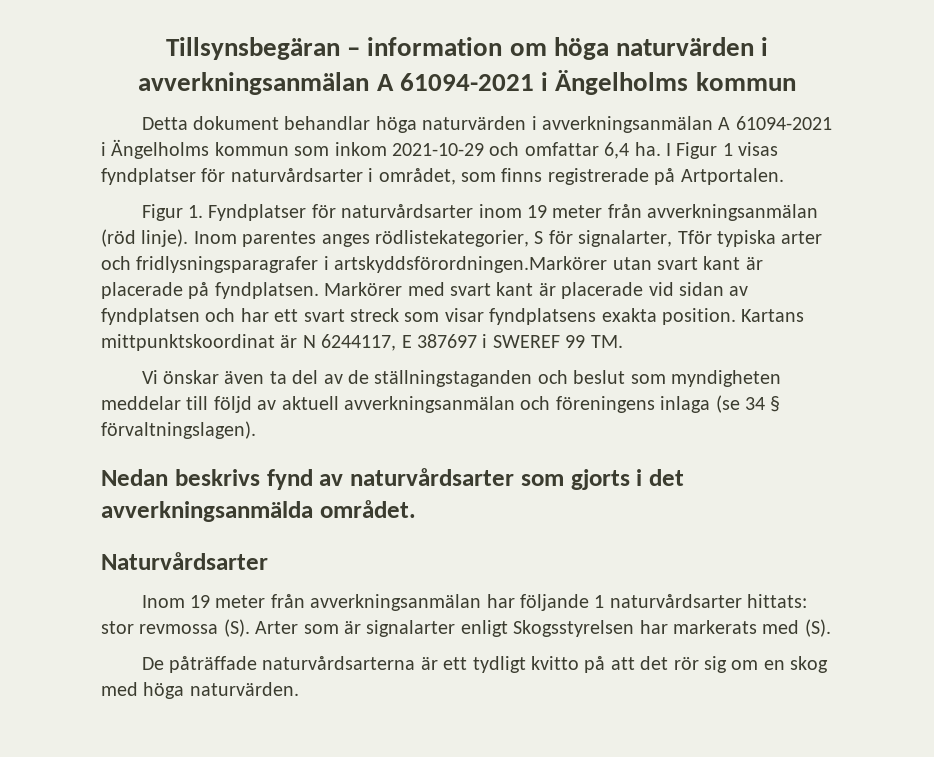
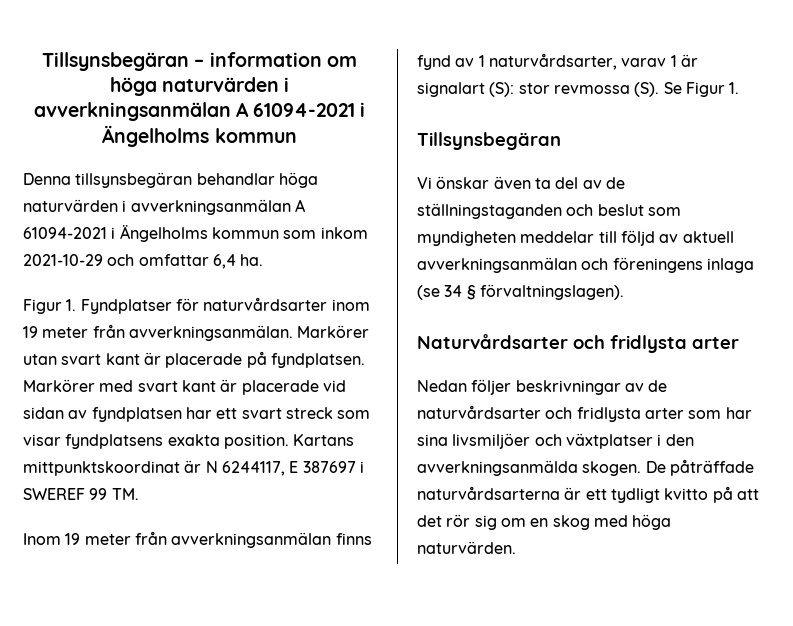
- Detta dokument behandlar höga naturvärden i avverkningsanmälan A 61094-2021 i Ängelholms kommun som inkom 2021-10-29 och omfattar 6,4 ha. I Figur 1 visas fyndplatser för naturvårdsarter i området, som finns registrerade på Artportalen.
+ Denna tillsynsbegäran behandlar höga naturvärden i avverkningsanmälan A 61094-2021 i Ängelholms kommun som inkom 2021-10-29 och omfattar 6,4 ha.
- Figur 1. Fyndplatser för naturvårdsarter inom 19 meter från avverkningsanmälan (röd linje). Inom parentes anges rödlistekategorier, S för signalarter, Tför typiska arter och fridlysningsparagrafer i artskyddsförordningen.Markörer utan svart kant är placerade på fyndplatsen.
+ Figur 1. Fyndplatser för naturvårdsarter inom 19 meter från avverkningsanmälan. Markörer utan svart kant är placerade på fyndplatsen.
- Markörer med svart kant är placerade vid sidan av fyndplatsen och har ett svart streck som visar fyndplatsens exakta position.
+ Markörer med svart kant är placerade vid sidan av fyndplatsen har ett svart streck som visar fyndplatsens exakta position.
+ Inom 19 meter från avverkningsanmälan finns fynd av 1 naturvårdsarter, varav 1 är signalart (S): stor revmossa (S). Se Figur 1.
+ Tillsynsbegäran
- Nedan beskrivs fynd av naturvårdsarter som gjorts i det avverkningsanmälda området.
- Naturvårdsarter
- Inom 19 meter från avverkningsanmälan har följande 1 naturvårdsarter hittats: stor revmossa (S). Arter som är signalarter enligt Skogsstyrelsen har markerats med (S).
- De påträffade naturvårdsarterna är ett tydligt kvitto på att det rör sig om en skog med höga naturvärden.
+ Naturvårdsarter och fridlysta arter
+ Nedan följer beskrivningar av de naturvårdsarter och fridlysta arter som har sina livsmiljöer och växtplatser i den avverkningsanmälda skogen. De påträffade naturvårdsarterna är ett tydligt kvitto på att det rör sig om en skog med höga naturvärden.

